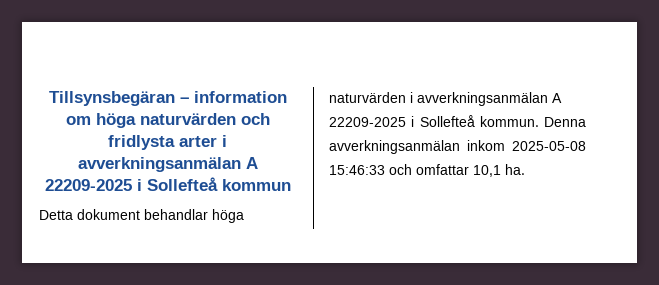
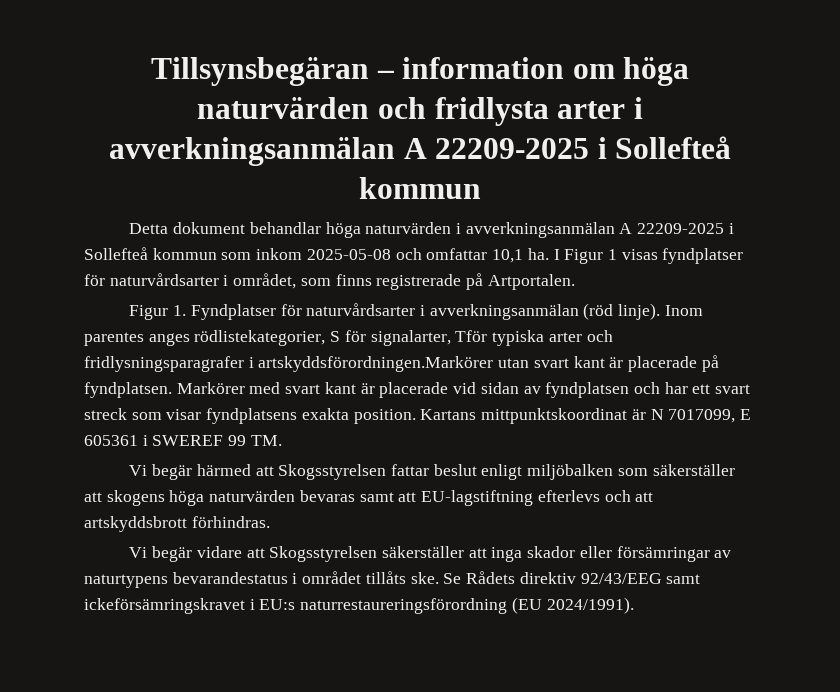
- Detta dokument behandlar höga naturvärden i avverkningsanmälan A 22209-2025 i Sollefteå kommun. Denna avverkningsanmälan inkom 2025-05-08 15:46:33 och omfattar 10,1 ha.
+ Detta dokument behandlar höga naturvärden i avverkningsanmälan A 22209-2025 i Sollefteå kommun som inkom 2025-05-08 och omfattar 10,1 ha.
+ I Figur 1 visas fyndplatser för naturvårdsarter i området, som finns registrerade på Artportalen.
+ Figur 1. Fyndplatser för naturvårdsarter i avverkningsanmälan (röd linje). Inom parentes anges rödlistekategorier, S för signalarter, Tför typiska arter och fridlysningsparagrafer i artskyddsförordningen.Markörer utan svart kant är placerade på fyndplatsen. Markörer med svart kant är placerade vid sidan av fyndplatsen och har ett svart streck som visar fyndplatsens exakta position. Kartans mittpunktskoordinat är N 7017099, E 605361 i SWEREF 99 TM.
+ Vi begär härmed att Skogsstyrelsen fattar beslut enligt miljöbalken som säkerställer att skogens höga naturvärden bevaras samt att EU-lagstiftning efterlevs och att artskyddsbrott förhindras.
+ Vi begär vidare att Skogsstyrelsen säkerställer att inga skador eller försämringar av naturtypens bevarandestatus i området tillåts ske. Se Rådets direktiv 92/43/EEG samt ickeförsämringskravet i EU:s naturrestaureringsförordning (EU 2024/1991).

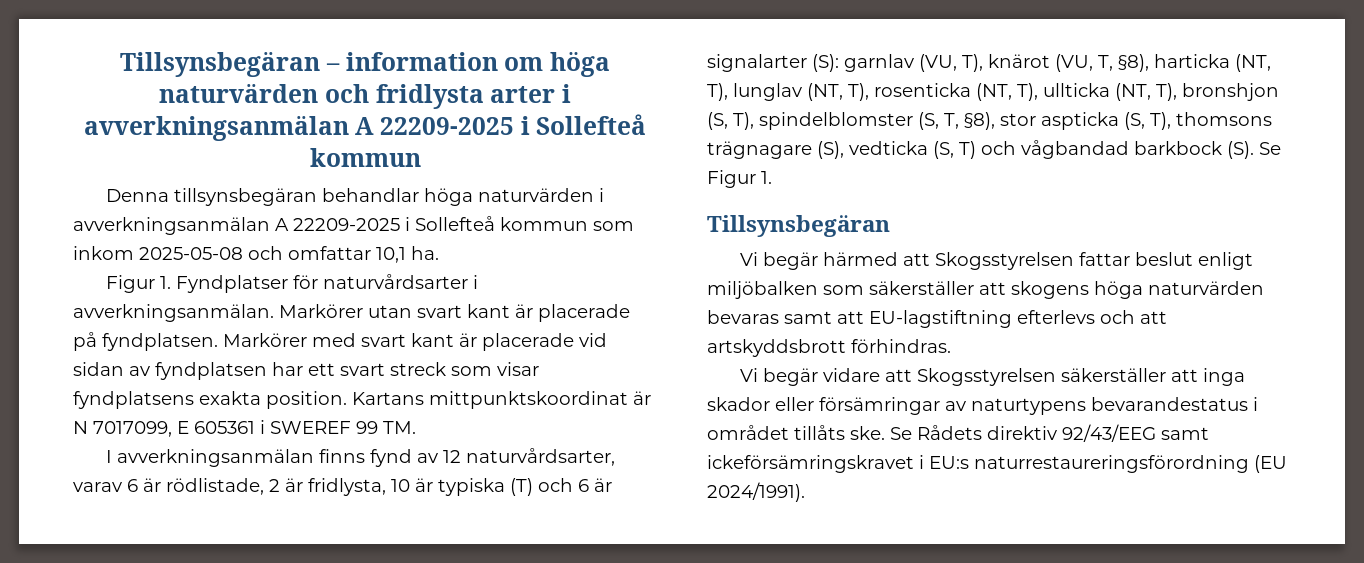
- Detta dokument behandlar höga naturvärden i avverkningsanmälan A 22209-2025 i Sollefteå kommun som inkom 2025-05-08 och omfattar 10,1 ha. I Figur 1 visas fyndplatser för naturvårdsarter i området, som finns registrerade på Artportalen.
+ Denna tillsynsbegäran behandlar höga naturvärden i avverkningsanmälan A 22209-2025 i Sollefteå kommun som inkom 2025-05-08 och omfattar 10,1 ha.
- Figur 1. Fyndplatser för naturvårdsarter i avverkningsanmälan (röd linje). Inom parentes anges rödlistekategorier, S för signalarter, Tför typiska arter och fridlysningsparagrafer i artskyddsförordningen.Markörer utan svart kant är placerade på fyndplatsen.
+ Figur 1. Fyndplatser för naturvårdsarter i avverkningsanmälan. Markörer utan svart kant är placerade på fyndplatsen.
- Markörer med svart kant är placerade vid sidan av fyndplatsen och har ett svart streck som visar fyndplatsens exakta position.
+ Markörer med svart kant är placerade vid sidan av fyndplatsen har ett svart streck som visar fyndplatsens exakta position.
+ I avverkningsanmälan finns fynd av 12 naturvårdsarter, varav 6 är rödlistade, 2 är fridlysta, 10 är typiska (T) och 6 är signalarter (S): garnlav (VU, T), knärot (VU, T, §8), harticka (NT, T), lunglav (NT, T), rosenticka (NT, T), ullticka (NT, T), bronshjon (S, T), spindelblomster (S, T, §8), stor aspticka (S, T), thomsons trägnagare (S), vedticka (S, T) och vågbandad barkbock (S). Se Figur 1.
+ Tillsynsbegäran

